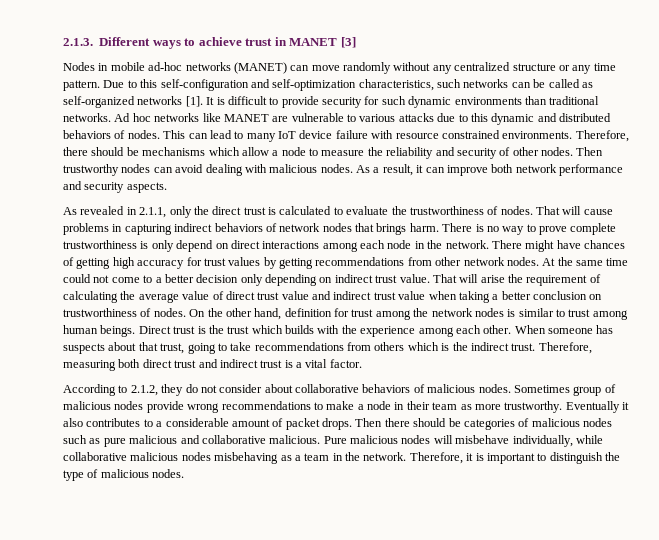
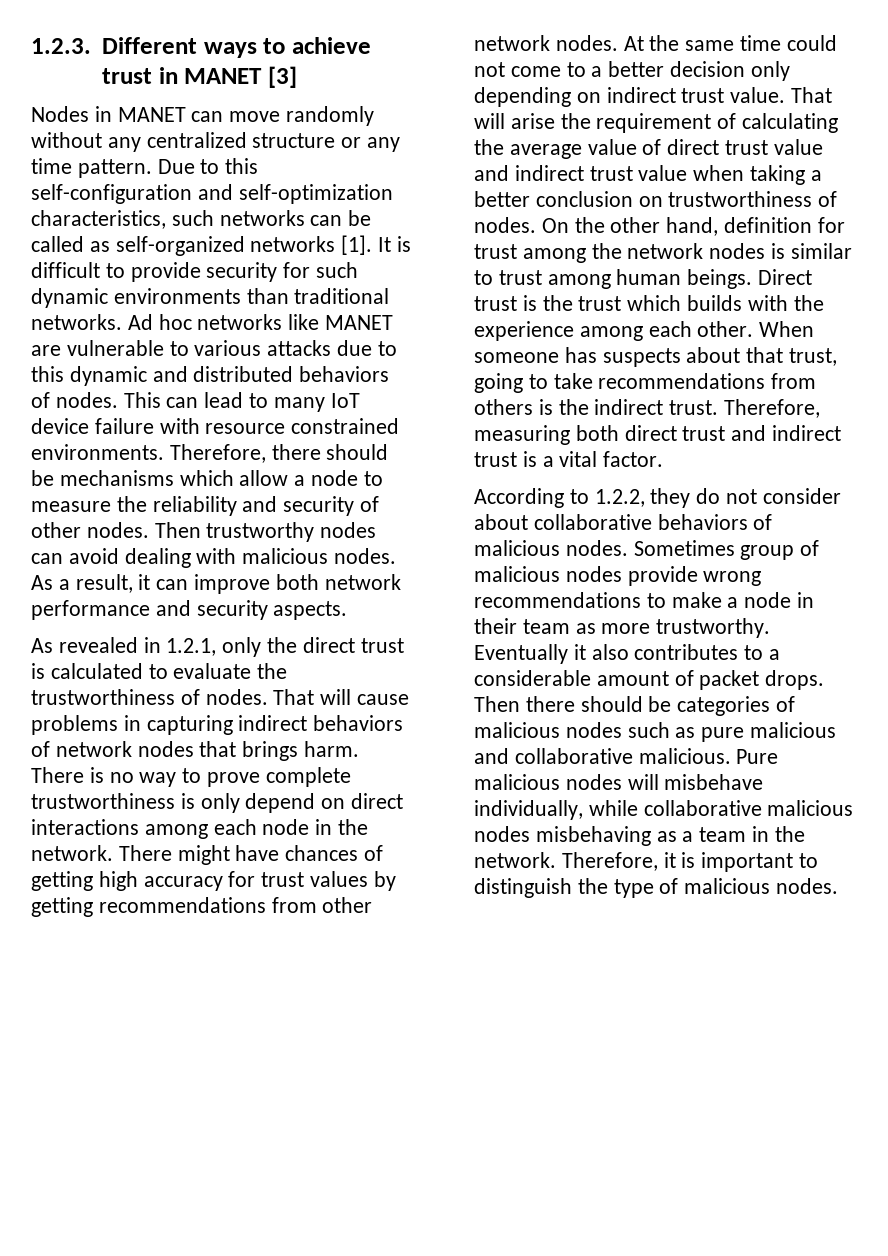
- 2.1.3. Different ways to achieve trust in MANET [3]
+ 1.2.3. Different ways to achieve trust in MANET [3]
- Nodes in mobile ad-hoc networks (MANET) can move randomly without any centralized structure or any time pattern.
+ Nodes in MANET can move randomly without any centralized structure or any time pattern.
- As revealed in 2.1.1, only the direct trust is calculated to evaluate the trustworthiness of nodes.
+ As revealed in 1.2.1, only the direct trust is calculated to evaluate the trustworthiness of nodes.
- When someone has suspects about that trust, going to take recommendations from others which is the indirect trust.
+ When someone has suspects about that trust, going to take recommendations from others is the indirect trust.
- According to 2.1.2, they do not consider about collaborative behaviors of malicious nodes.
+ According to 1.2.2, they do not consider about collaborative behaviors of malicious nodes.

